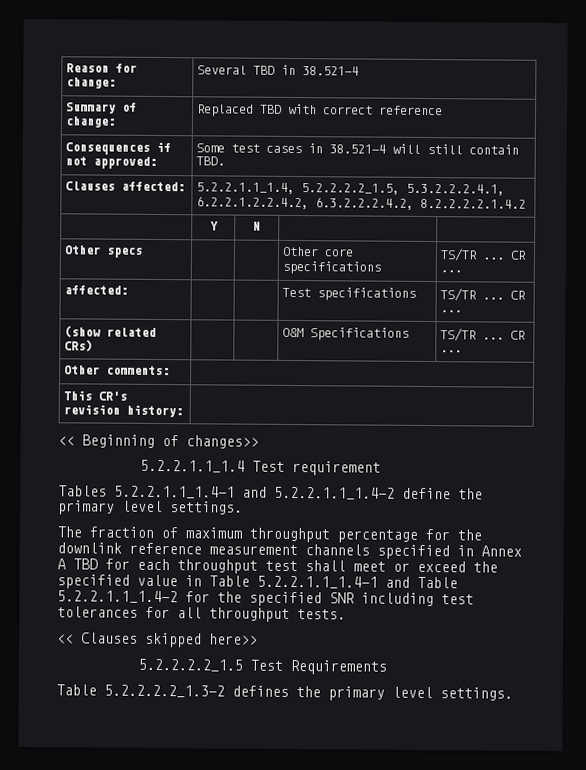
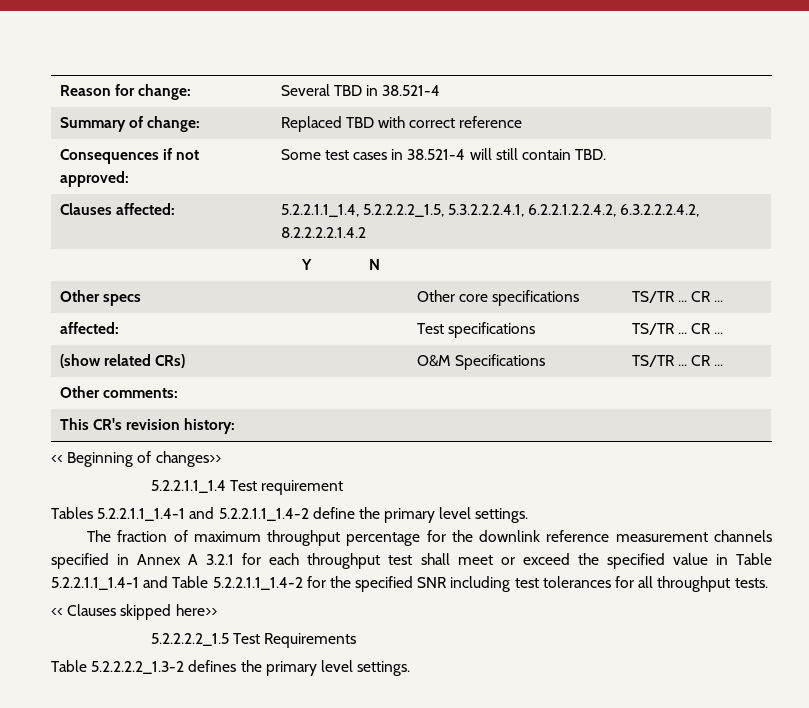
- The fraction of maximum throughput percentage for the downlink reference measurement channels specified in Annex A TBD for each throughput test shall meet or exceed the specified value in Table 5.2.2.1.1_1.4-1 and Table 5.2.2.1.1_1.4-2 for the specified SNR including test tolerances for all throughput tests.
+ The fraction of maximum throughput percentage for the downlink reference measurement channels specified in Annex A 3.2.1 for each throughput test shall meet or exceed the specified value in Table 5.2.2.1.1_1.4-1 and Table 5.2.2.1.1_1.4-2 for the specified SNR including test tolerances for all throughput tests.

